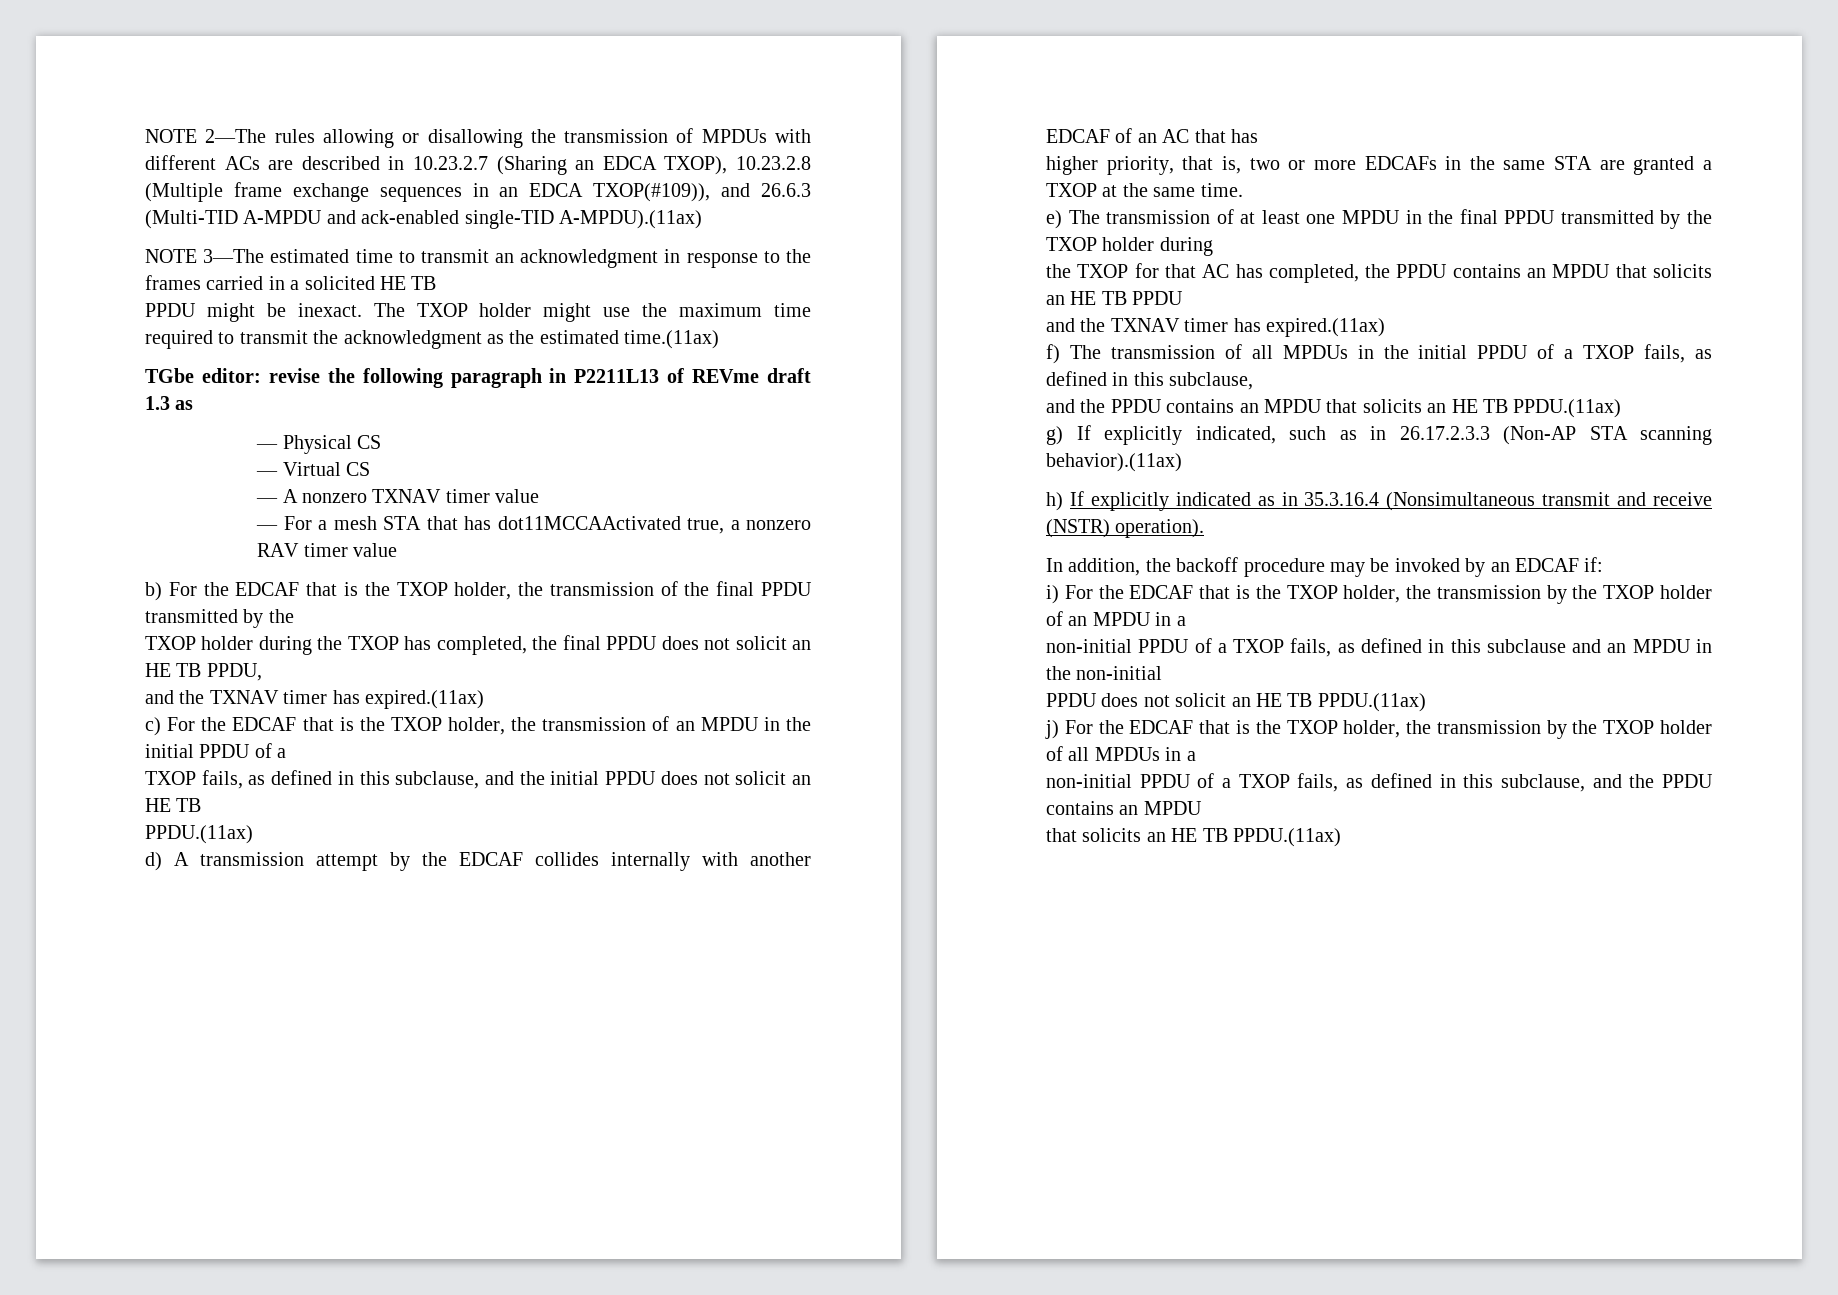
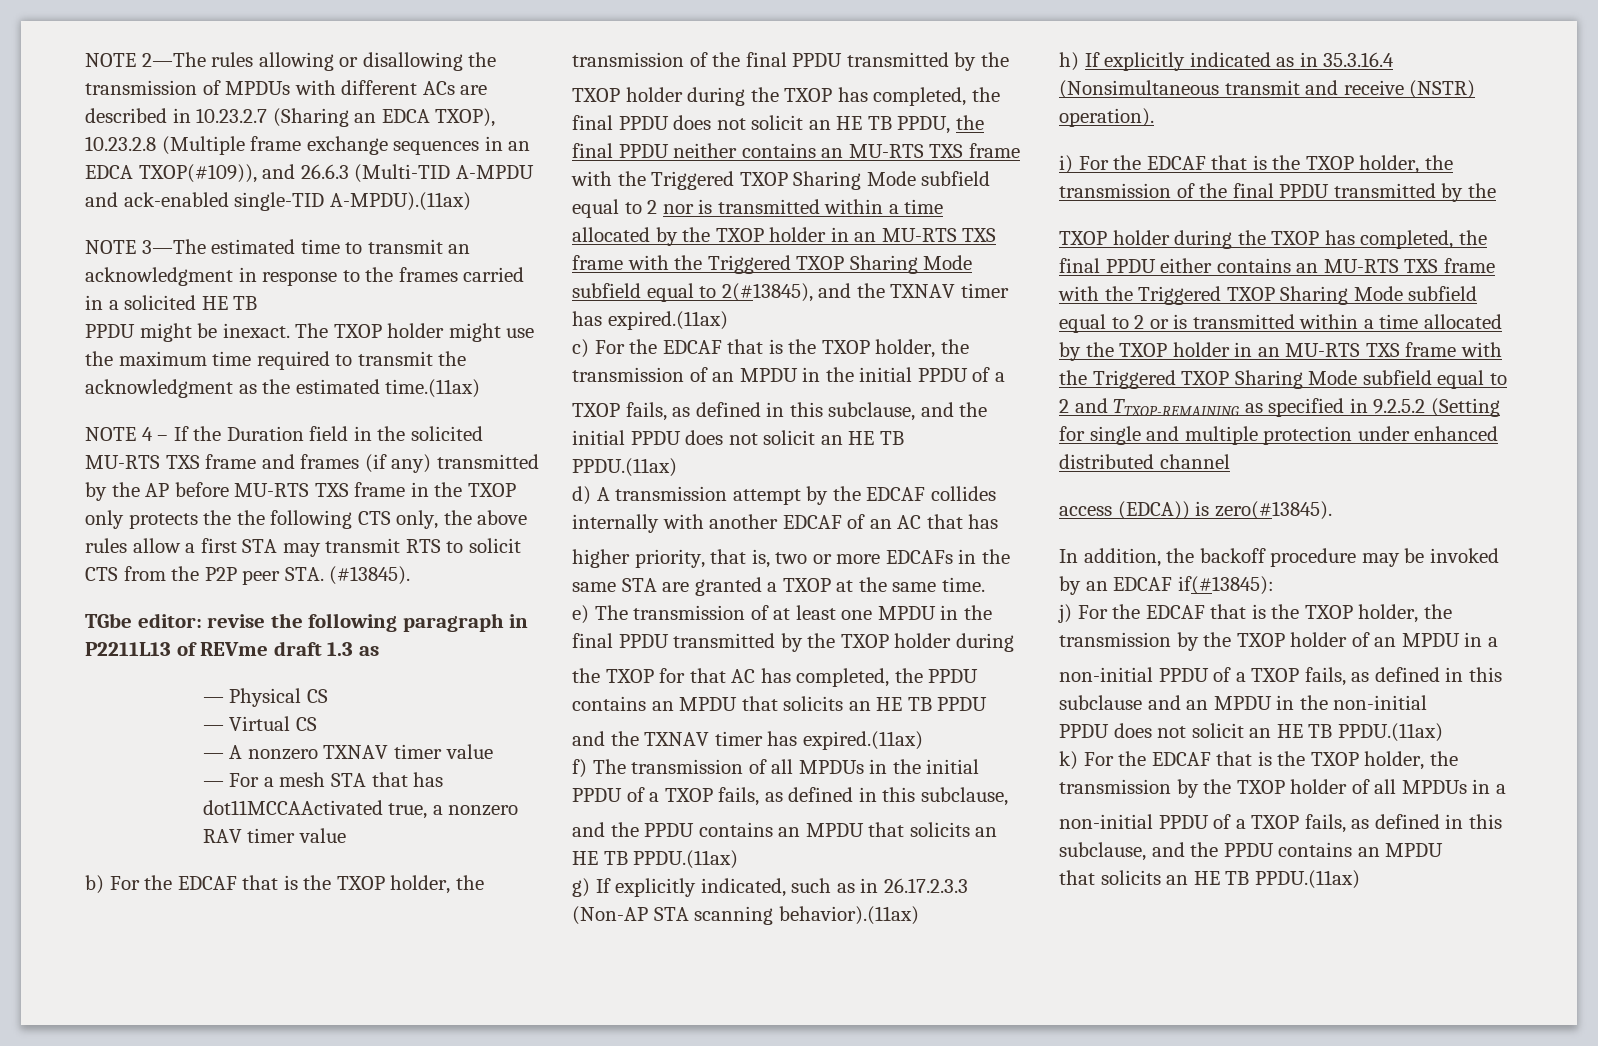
+ NOTE 4 – If the Duration field in the solicited MU-RTS TXS frame and frames (if any) transmitted by the AP before MU-RTS TXS frame in the TXOP only protects the the following CTS only, the above rules allow a first STA may transmit RTS to solicit CTS from the P2P peer STA. (#13845).
- TXOP holder during the TXOP has completed, the final PPDU does not solicit an HE TB PPDU,
- and the TXNAV timer has expired.(11ax)
+ TXOP holder during the TXOP has completed, the final PPDU does not solicit an HE TB PPDU, the final PPDU neither contains an MU-RTS TXS frame with the Triggered TXOP Sharing Mode subfield equal to 2 nor is transmitted within a time allocated by the TXOP holder in an MU-RTS TXS frame with the Triggered TXOP Sharing Mode subfield equal to 2(#13845), and the TXNAV timer has expired.(11ax)
+ i) For the EDCAF that is the TXOP holder, the transmission of the final PPDU transmitted by the
+ TXOP holder during the TXOP has completed, the final PPDU either contains an MU-RTS TXS frame with the Triggered TXOP Sharing Mode subfield equal to 2 or is transmitted within a time allocated by the TXOP holder in an MU-RTS TXS frame with the Triggered TXOP Sharing Mode subfield equal to 2 and TTXOP-REMAINING as specified in 9.2.5.2 (Setting for single and multiple protection under enhanced distributed channel
+ access (EDCA)) is zero(#13845).
- In addition, the backoff procedure may be invoked by an EDCAF if:
- i) For the EDCAF that is the TXOP holder, the transmission by the TXOP holder of an MPDU in a
+ In addition, the backoff procedure may be invoked by an EDCAF if(#13845):
+ j) For the EDCAF that is the TXOP holder, the transmission by the TXOP holder of an MPDU in a
- j) For the EDCAF that is the TXOP holder, the transmission by the TXOP holder of all MPDUs in a
+ k) For the EDCAF that is the TXOP holder, the transmission by the TXOP holder of all MPDUs in a

